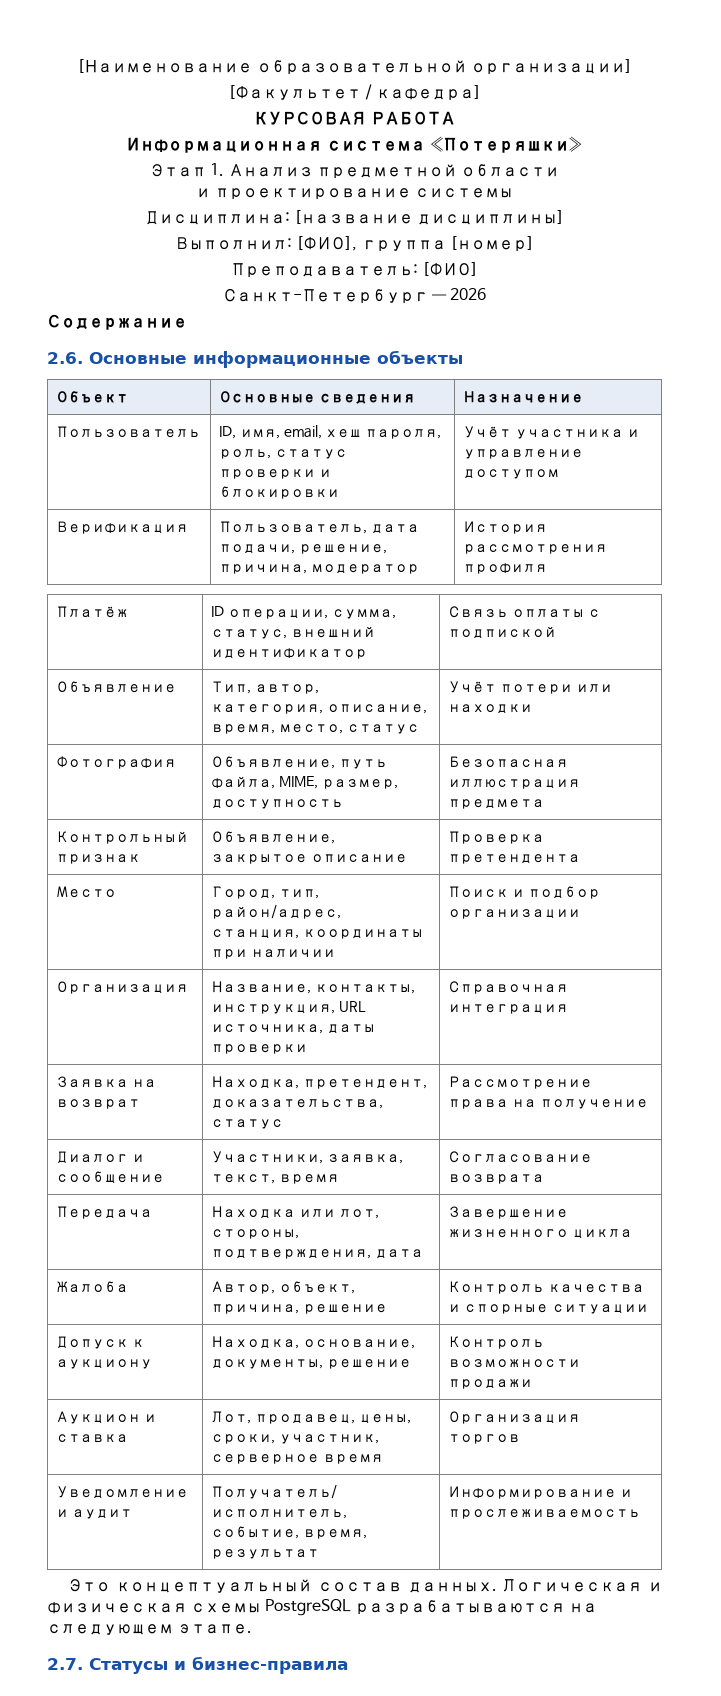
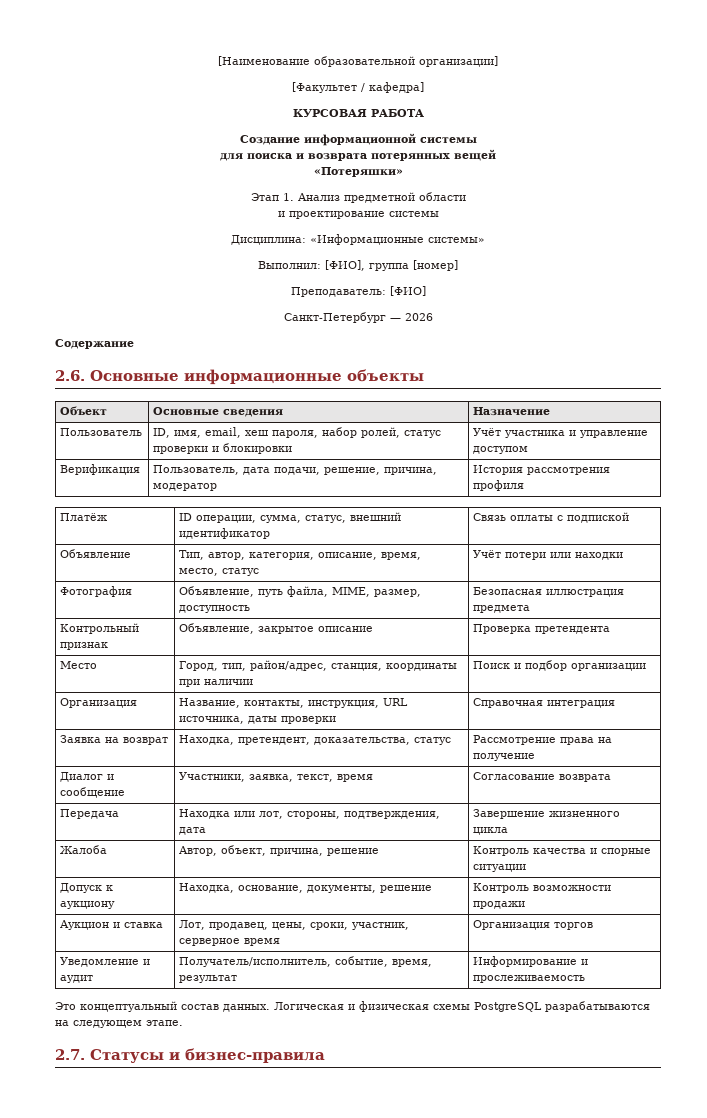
- Информационная система «Потеряшки»
+ Создание информационной системы
+ для поиска и возврата потерянных вещей
+ «Потеряшки»
- Дисциплина: [название дисциплины]
+ Дисциплина: «Информационные системы»
- Пользователь | ID, имя, email, хеш пароля, роль, статус проверки и блокировки | Учёт участника и управление доступом
+ Пользователь | ID, имя, email, хеш пароля, набор ролей, статус проверки и блокировки | Учёт участника и управление доступом

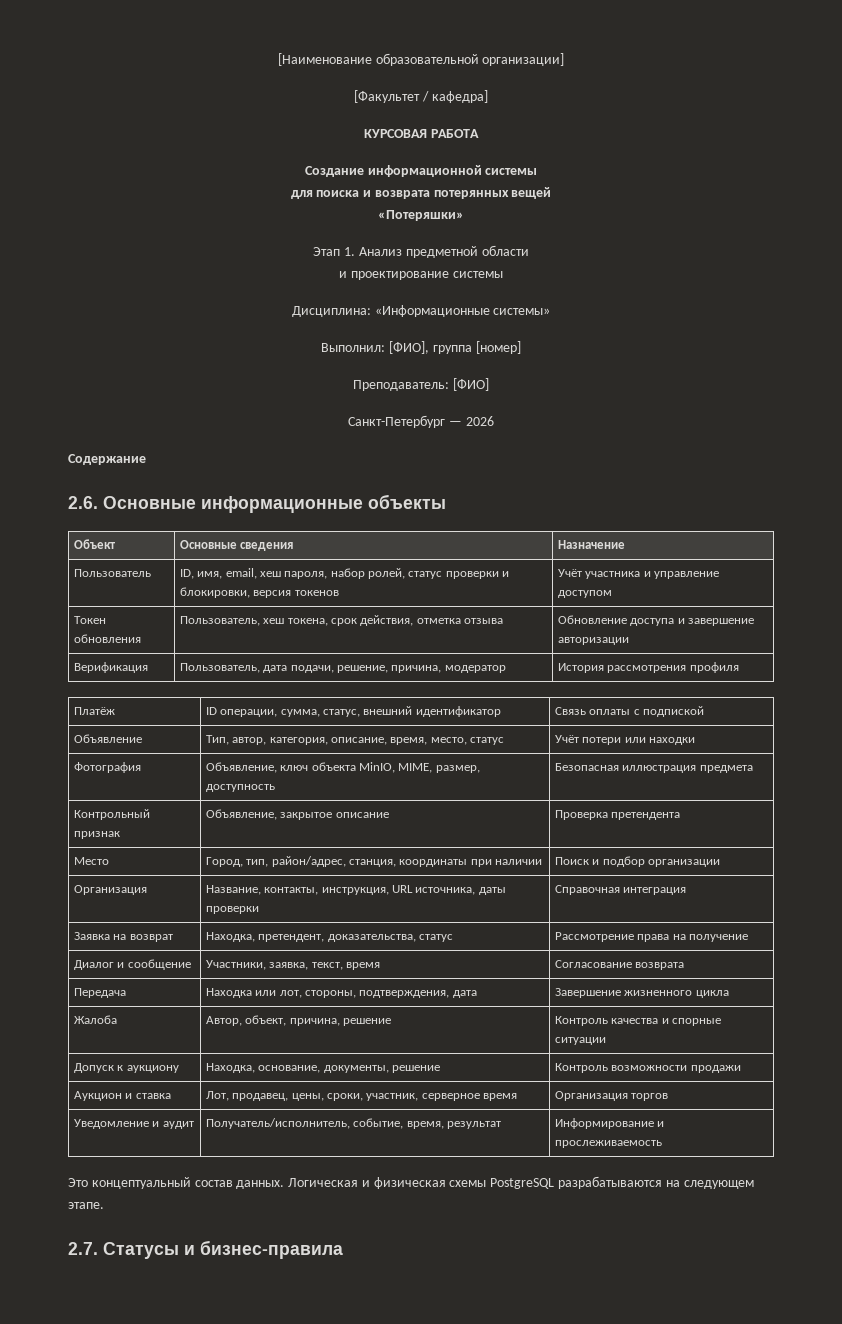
- Пользователь | ID, имя, email, хеш пароля, набор ролей, статус проверки и блокировки | Учёт участника и управление доступом
+ Пользователь | ID, имя, email, хеш пароля, набор ролей, статус проверки и блокировки, версия токенов | Учёт участника и управление доступом
+ Токен обновления | Пользователь, хеш токена, срок действия, отметка отзыва | Обновление доступа и завершение авторизации
- Фотография | Объявление, путь файла, MIME, размер, доступность | Безопасная иллюстрация предмета
+ Фотография | Объявление, ключ объекта MinIO, MIME, размер, доступность | Безопасная иллюстрация предмета

